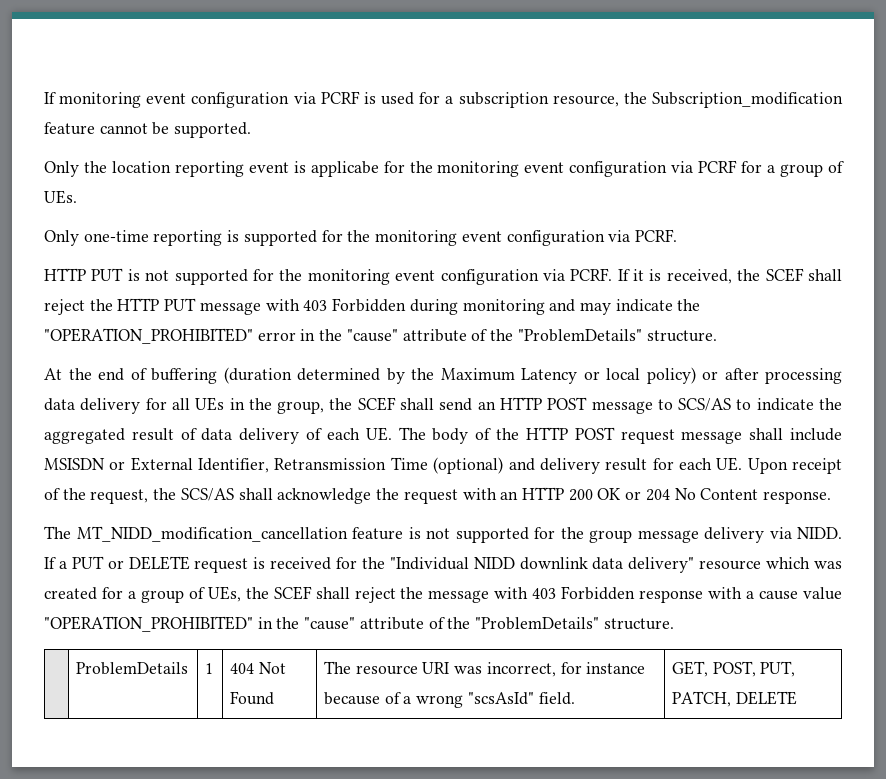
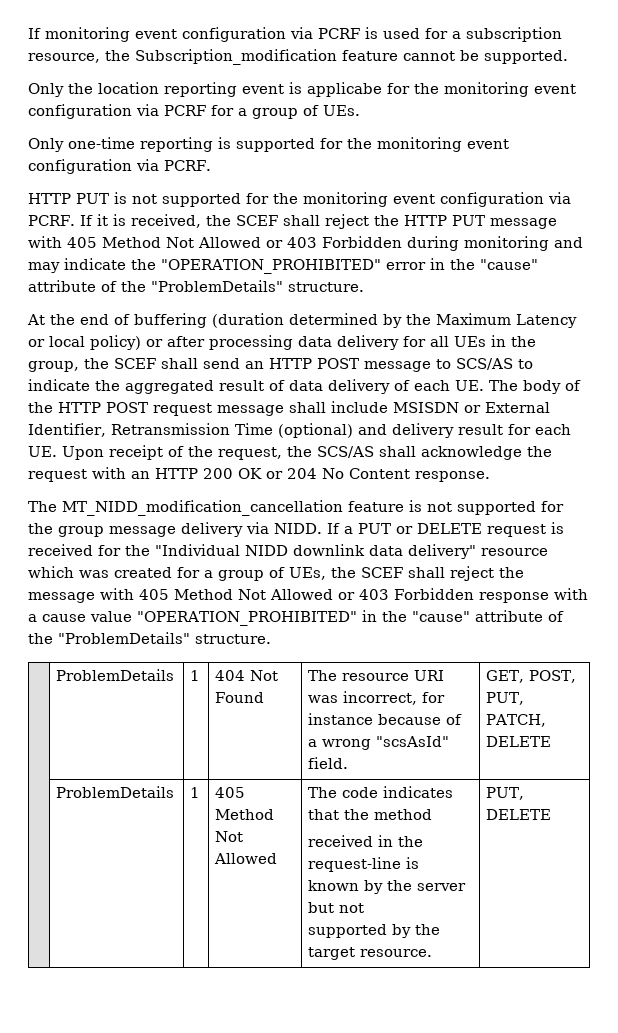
- If it is received, the SCEF shall reject the HTTP PUT message with 403 Forbidden during monitoring and may indicate the "OPERATION_PROHIBITED" error in the "cause" attribute of the "ProblemDetails" structure.
+ If it is received, the SCEF shall reject the HTTP PUT message with 405 Method Not Allowed or 403 Forbidden during monitoring and may indicate the "OPERATION_PROHIBITED" error in the "cause" attribute of the "ProblemDetails" structure.
- If a PUT or DELETE request is received for the "Individual NIDD downlink data delivery" resource which was created for a group of UEs, the SCEF shall reject the message with 403 Forbidden response with a cause value "OPERATION_PROHIBITED" in the "cause" attribute of the "ProblemDetails" structure.
+ If a PUT or DELETE request is received for the "Individual NIDD downlink data delivery" resource which was created for a group of UEs, the SCEF shall reject the message with 405 Method Not Allowed or 403 Forbidden response with a cause value "OPERATION_PROHIBITED" in the "cause" attribute of the "ProblemDetails" structure.
+ | ProblemDetails | 1 | 405 Method Not Allowed | The code indicates that the method
+ received in the request-line is known by the server but not
+ supported by the target resource. | PUT, DELETE

